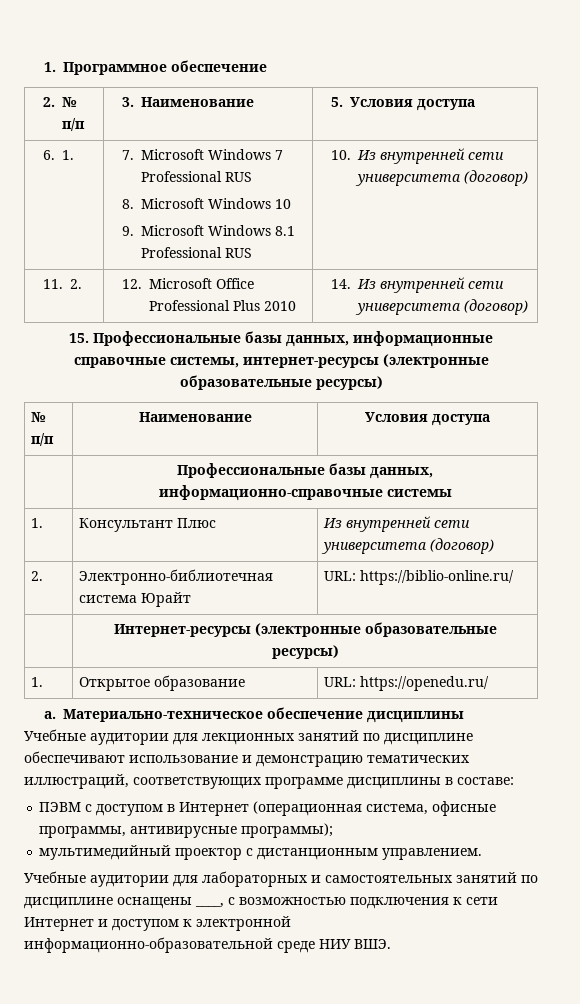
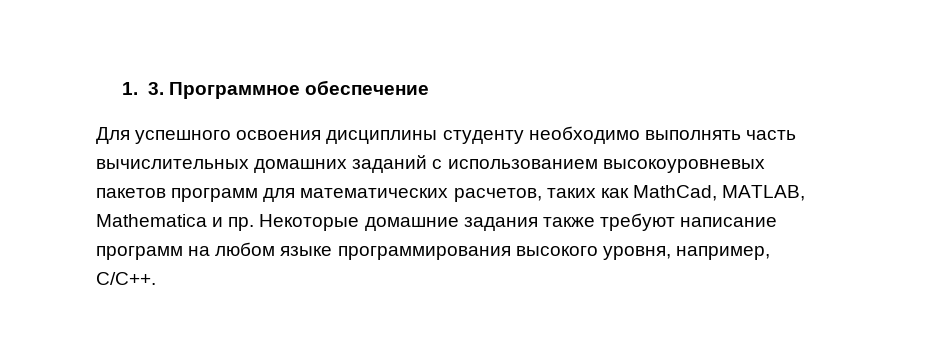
- 1. Программное обеспечение
+ 1. 3. Программное обеспечение
- 2. № п/п | 3. Наименование | 5. Условия доступа
- 6. 1. | 7. Microsoft Windows 7 Professional RUS
- 8. Microsoft Windows 10
- 9. Microsoft Windows 8.1 Professional RUS | 10. Из внутренней сети университета (договор)
- 11. 2. | 12. Microsoft Office Professional Plus 2010 | 14. Из внутренней сети университета (договор)
- 15. Профессиональные базы данных, информационные справочные системы, интернет-ресурсы (электронные образовательные ресурсы)
- № п/п | Наименование | Условия доступа
- | Профессиональные базы данных, информационно-справочные системы
- 1. | Консультант Плюс | Из внутренней сети университета (договор)
- 2. | Электронно-библиотечная система Юрайт | URL: https://biblio-online.ru/
- | Интернет-ресурсы (электронные образовательные ресурсы)
- 1. | Открытое образование | URL: https://openedu.ru/
- a. Материально-техническое обеспечение дисциплины
- Учебные аудитории для лекционных занятий по дисциплине обеспечивают использование и демонстрацию тематических иллюстраций, соответствующих программе дисциплины в составе:
- ПЭВМ с доступом в Интернет (операционная система, офисные программы, антивирусные программы);
- мультимедийный проектор с дистанционным управлением.
- Учебные аудитории для лабораторных и самостоятельных занятий по дисциплине оснащены ____, с возможностью подключения к сети Интернет и доступом к электронной информационно-образовательной среде НИУ ВШЭ.
+ Для успешного освоения дисциплины студенту необходимо выполнять часть вычислительных домашних заданий с использованием высокоуровневых пакетов программ для математических расчетов, таких как MathCad, MATLAB, Mathematica и пр. Некоторые домашние задания также требуют написание программ на любом языке программирования высокого уровня, например, C/C++.

